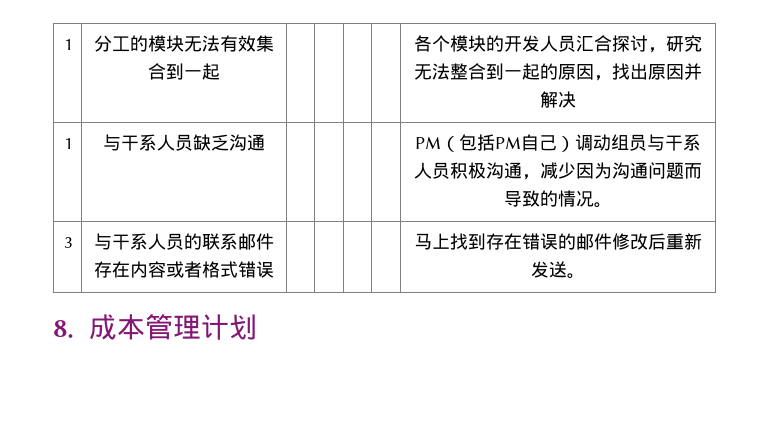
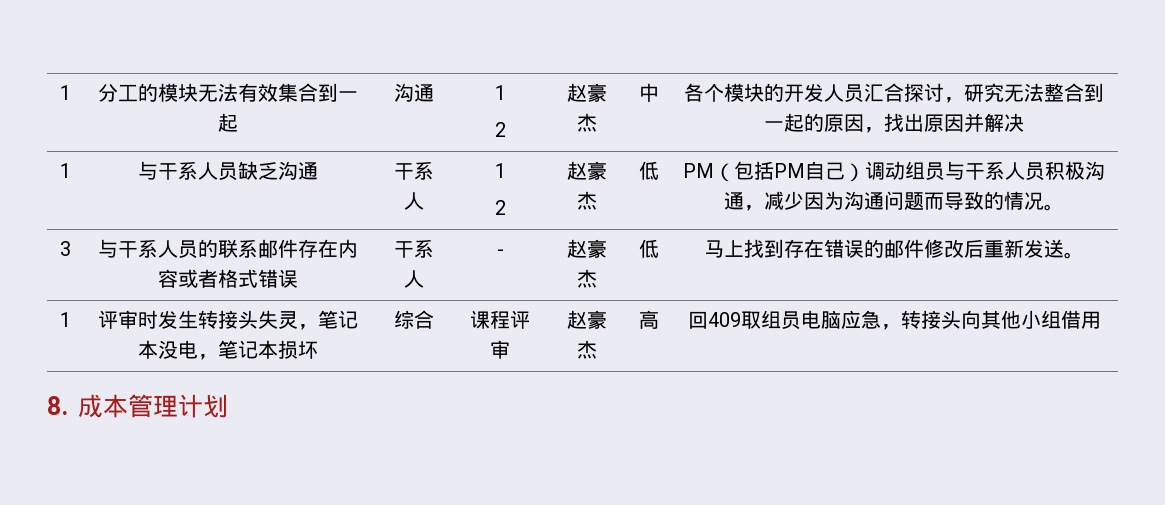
- 1 | 分工的模块无法有效集合到一起 | | | | | 各个模块的开发人员汇合探讨，研究无法整合到一起的原因，找出原因并解决
+ 1 | 分工的模块无法有效集合到一起 | 沟通 | 1
+ 2 | 赵豪杰 | 中 | 各个模块的开发人员汇合探讨，研究无法整合到一起的原因，找出原因并解决
- 1 | 与干系人员缺乏沟通 | | | | | PM（包括PM自己）调动组员与干系人员积极沟通，减少因为沟通问题而导致的情况。
+ 1 | 与干系人员缺乏沟通 | 干系人 | 1
+ 2 | 赵豪杰 | 低 | PM（包括PM自己）调动组员与干系人员积极沟通，减少因为沟通问题而导致的情况。
- 3 | 与干系人员的联系邮件存在内容或者格式错误 | | | | | 马上找到存在错误的邮件修改后重新发送。
+ 3 | 与干系人员的联系邮件存在内容或者格式错误 | 干系人 | - | 赵豪杰 | 低 | 马上找到存在错误的邮件修改后重新发送。
+ 1 | 评审时发生转接头失灵，笔记本没电，笔记本损坏 | 综合 | 课程评审 | 赵豪杰 | 高 | 回409取组员电脑应急，转接头向其他小组借用

